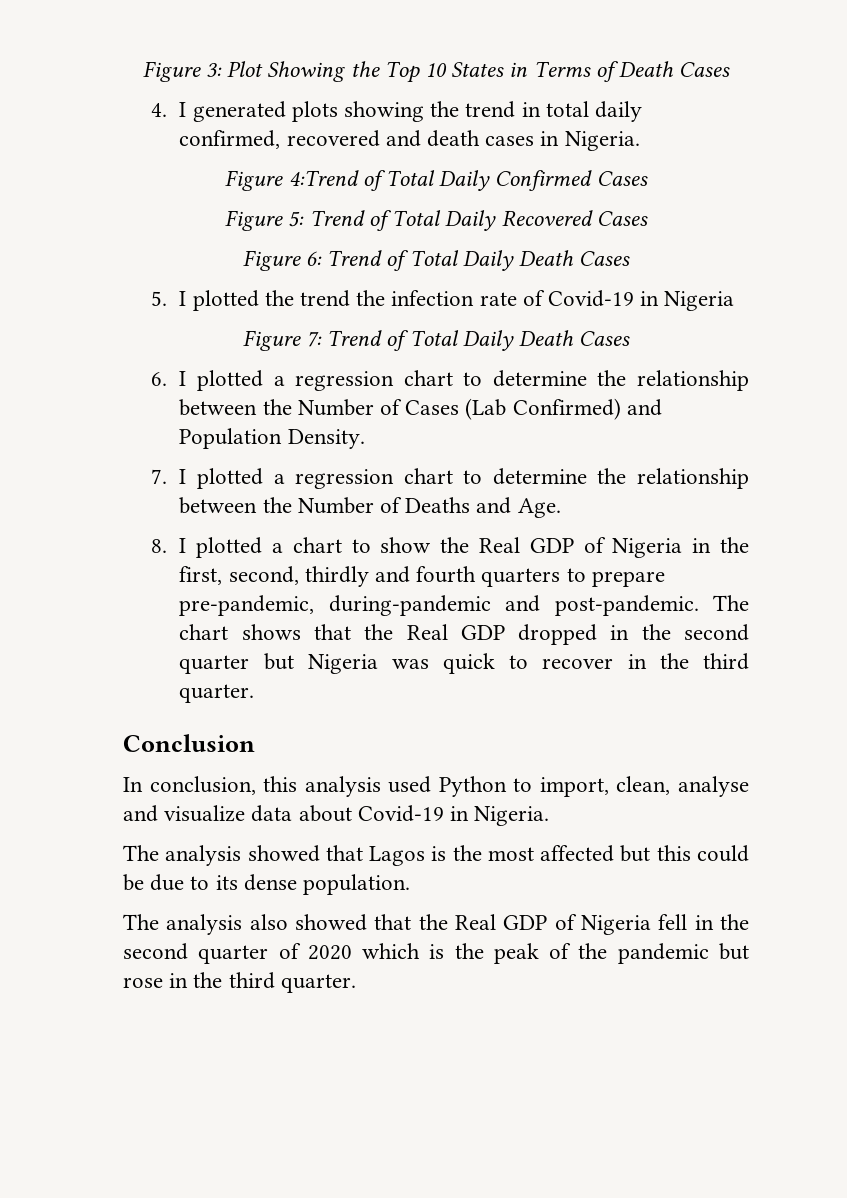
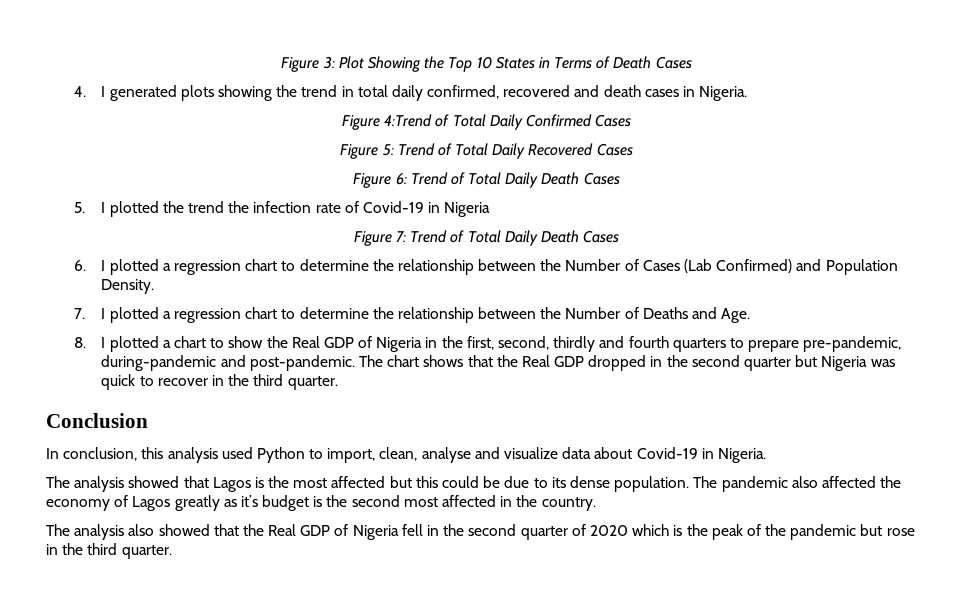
+ The pandemic also affected the economy of Lagos greatly as it’s budget is the second most affected in the country.

